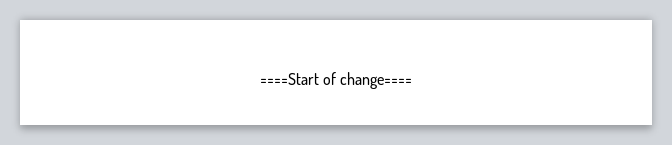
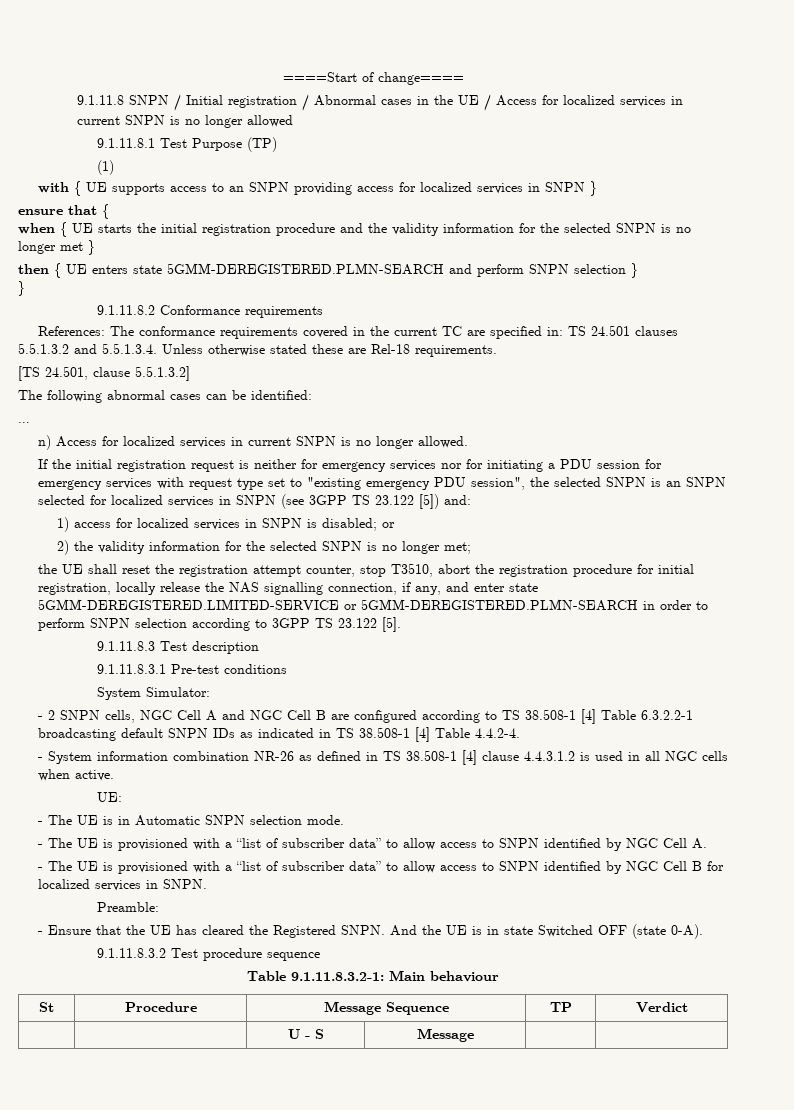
+ 9.1.11.8 SNPN / Initial registration / Abnormal cases in the UE / Access for localized services in current SNPN is no longer allowed
+ 9.1.11.8.1 Test Purpose (TP)
+ (1)
+ with { UE supports access to an SNPN providing access for localized services in SNPN }
+ ensure that {
+ when { UE starts the initial registration procedure and the validity information for the selected SNPN is no longer met }
+ then { UE enters state 5GMM-DEREGISTERED.PLMN-SEARCH and perform SNPN selection }
+ }
+ 9.1.11.8.2 Conformance requirements
+ References: The conformance requirements covered in the current TC are specified in: TS 24.501 clauses 5.5.1.3.2 and 5.5.1.3.4. Unless otherwise stated these are Rel-18 requirements.
+ [TS 24.501, clause 5.5.1.3.2]
+ The following abnormal cases can be identified:
+ …
+ n) Access for localized services in current SNPN is no longer allowed.
+ If the initial registration request is neither for emergency services nor for initiating a PDU session for emergency services with request type set to "existing emergency PDU session", the selected SNPN is an SNPN selected for localized services in SNPN (see 3GPP TS 23.122 [5]) and:
+ 1) access for localized services in SNPN is disabled; or
+ 2) the validity information for the selected SNPN is no longer met;
+ the UE shall reset the registration attempt counter, stop T3510, abort the registration procedure for initial registration, locally release the NAS signalling connection, if any, and enter state 5GMM-DEREGISTERED.LIMITED-SERVICE or 5GMM-DEREGISTERED.PLMN-SEARCH in order to perform SNPN selection according to 3GPP TS 23.122 [5].
+ 9.1.11.8.3 Test description
+ 9.1.11.8.3.1 Pre-test conditions
+ System Simulator:
+ - 2 SNPN cells, NGC Cell A and NGC Cell B are configured according to TS 38.508-1 [4] Table 6.3.2.2-1 broadcasting default SNPN IDs as indicated in TS 38.508-1 [4] Table 4.4.2-4.
+ - System information combination NR-26 as defined in TS 38.508-1 [4] clause 4.4.3.1.2 is used in all NGC cells when active.
+ UE:
+ - The UE is in Automatic SNPN selection mode.
+ - The UE is provisioned with a “list of subscriber data” to allow access to SNPN identified by NGC Cell A.
+ - The UE is provisioned with a “list of subscriber data” to allow access to SNPN identified by NGC Cell B for localized services in SNPN.
+ Preamble:
+ - Ensure that the UE has cleared the Registered SNPN. And the UE is in state Switched OFF (state 0-A).
+ 9.1.11.8.3.2 Test procedure sequence
+ Table 9.1.11.8.3.2-1: Main behaviour
+ St | Procedure | Message Sequence | TP | Verdict
+ | | U - S | Message | |

